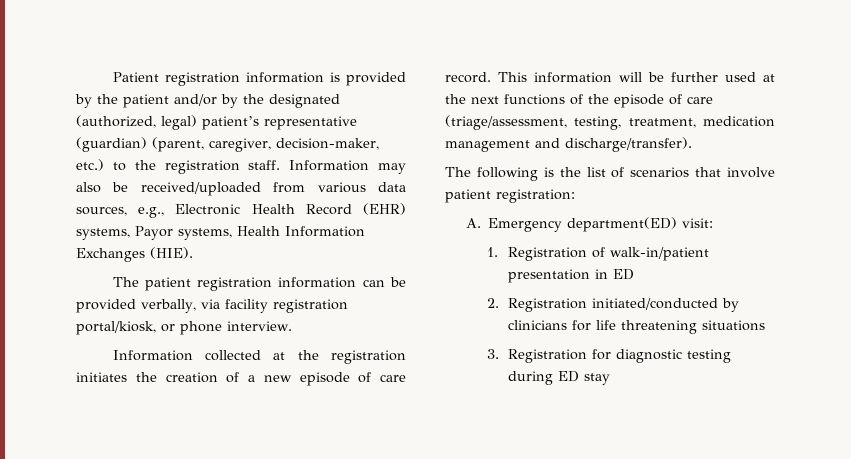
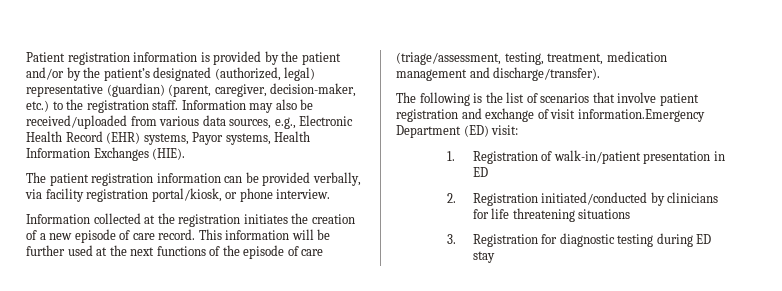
- Patient registration information is provided by the patient and/or by the designated (authorized, legal) patient’s representative (guardian) (parent, caregiver, decision-maker, etc.) to the registration staff.
+ Patient registration information is provided by the patient and/or by the patient’s designated (authorized, legal) representative (guardian) (parent, caregiver, decision-maker, etc.) to the registration staff.
- The following is the list of scenarios that involve patient registration:
- A. Emergency department(ED) visit:
+ The following is the list of scenarios that involve patient registration and exchange of visit information.Emergency Department (ED) visit:

